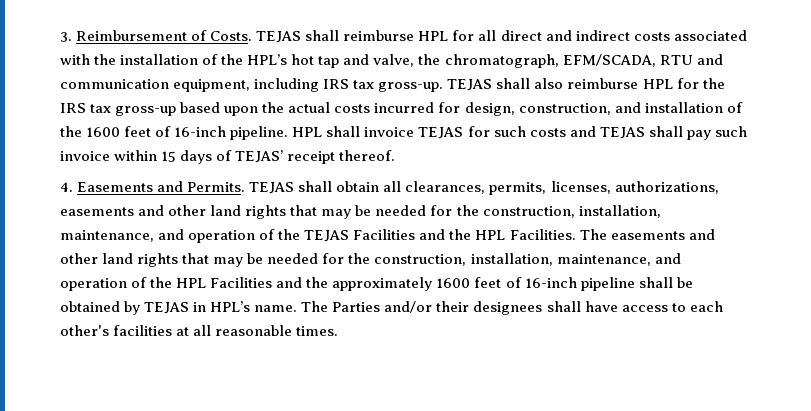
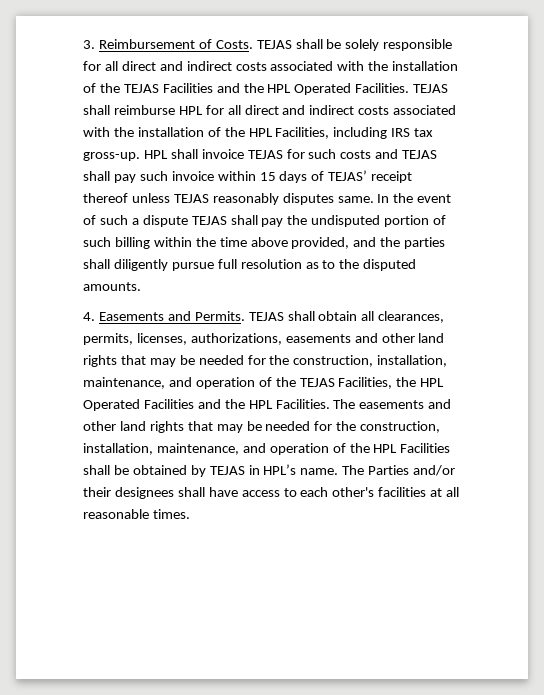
- TEJAS shall reimburse HPL for all direct and indirect costs associated with the installation of the HPL’s hot tap and valve, the chromatograph, EFM/SCADA, RTU and communication equipment, including IRS tax gross-up. TEJAS shall also reimburse HPL for the IRS tax gross-up based upon the actual costs incurred for design, construction, and installation of the 1600 feet of 16-inch pipeline.
+ TEJAS shall be solely responsible for all direct and indirect costs associated with the installation of the TEJAS Facilities and the HPL Operated Facilities. TEJAS shall reimburse HPL for all direct and indirect costs associated with the installation of the HPL Facilities, including IRS tax gross-up.
- HPL shall invoice TEJAS for such costs and TEJAS shall pay such invoice within 15 days of TEJAS’ receipt thereof.
+ HPL shall invoice TEJAS for such costs and TEJAS shall pay such invoice within 15 days of TEJAS’ receipt thereof unless TEJAS reasonably disputes same. In the event of such a dispute TEJAS shall pay the undisputed portion of such billing within the time above provided, and the parties shall diligently pursue full resolution as to the disputed amounts.
- TEJAS shall obtain all clearances, permits, licenses, authorizations, easements and other land rights that may be needed for the construction, installation, maintenance, and operation of the TEJAS Facilities and the HPL Facilities.
+ TEJAS shall obtain all clearances, permits, licenses, authorizations, easements and other land rights that may be needed for the construction, installation, maintenance, and operation of the TEJAS Facilities, the HPL Operated Facilities and the HPL Facilities.
- The easements and other land rights that may be needed for the construction, installation, maintenance, and operation of the HPL Facilities and the approximately 1600 feet of 16-inch pipeline shall be obtained by TEJAS in HPL’s name.
+ The easements and other land rights that may be needed for the construction, installation, maintenance, and operation of the HPL Facilities shall be obtained by TEJAS in HPL’s name.

